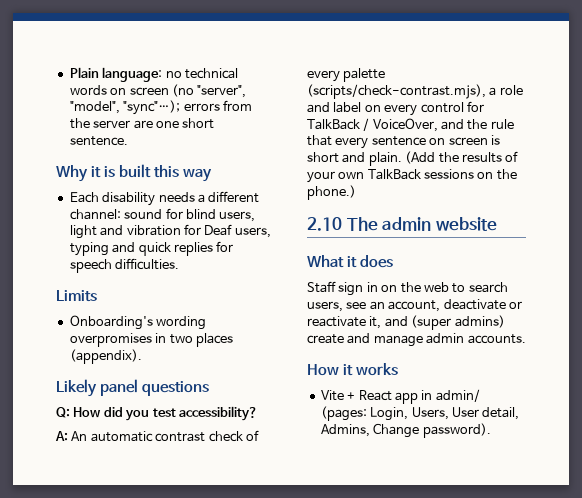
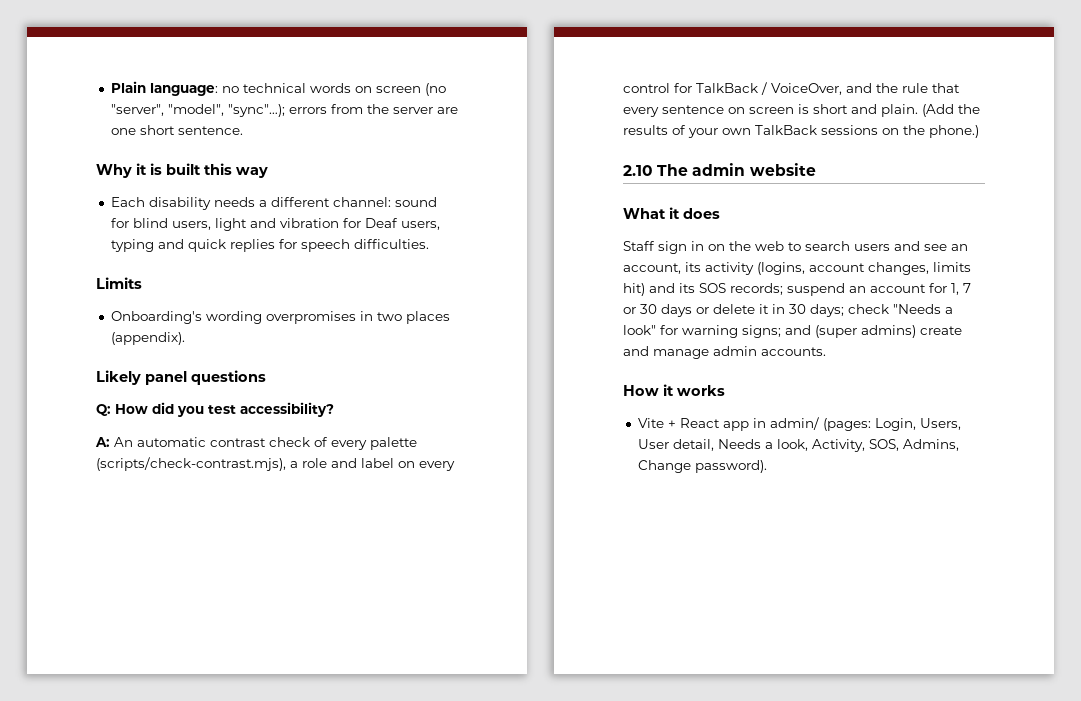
- Staff sign in on the web to search users, see an account, deactivate or reactivate it, and (super admins) create and manage admin accounts.
+ Staff sign in on the web to search users and see an account, its activity (logins, account changes, limits hit) and its SOS records; suspend an account for 1, 7 or 30 days or delete it in 30 days; check "Needs a look" for warning signs; and (super admins) create and manage admin accounts.
- Vite + React app in admin/ (pages: Login, Users, User detail, Admins, Change password).
+ Vite + React app in admin/ (pages: Login, Users, User detail, Needs a look, Activity, SOS, Admins, Change password).

